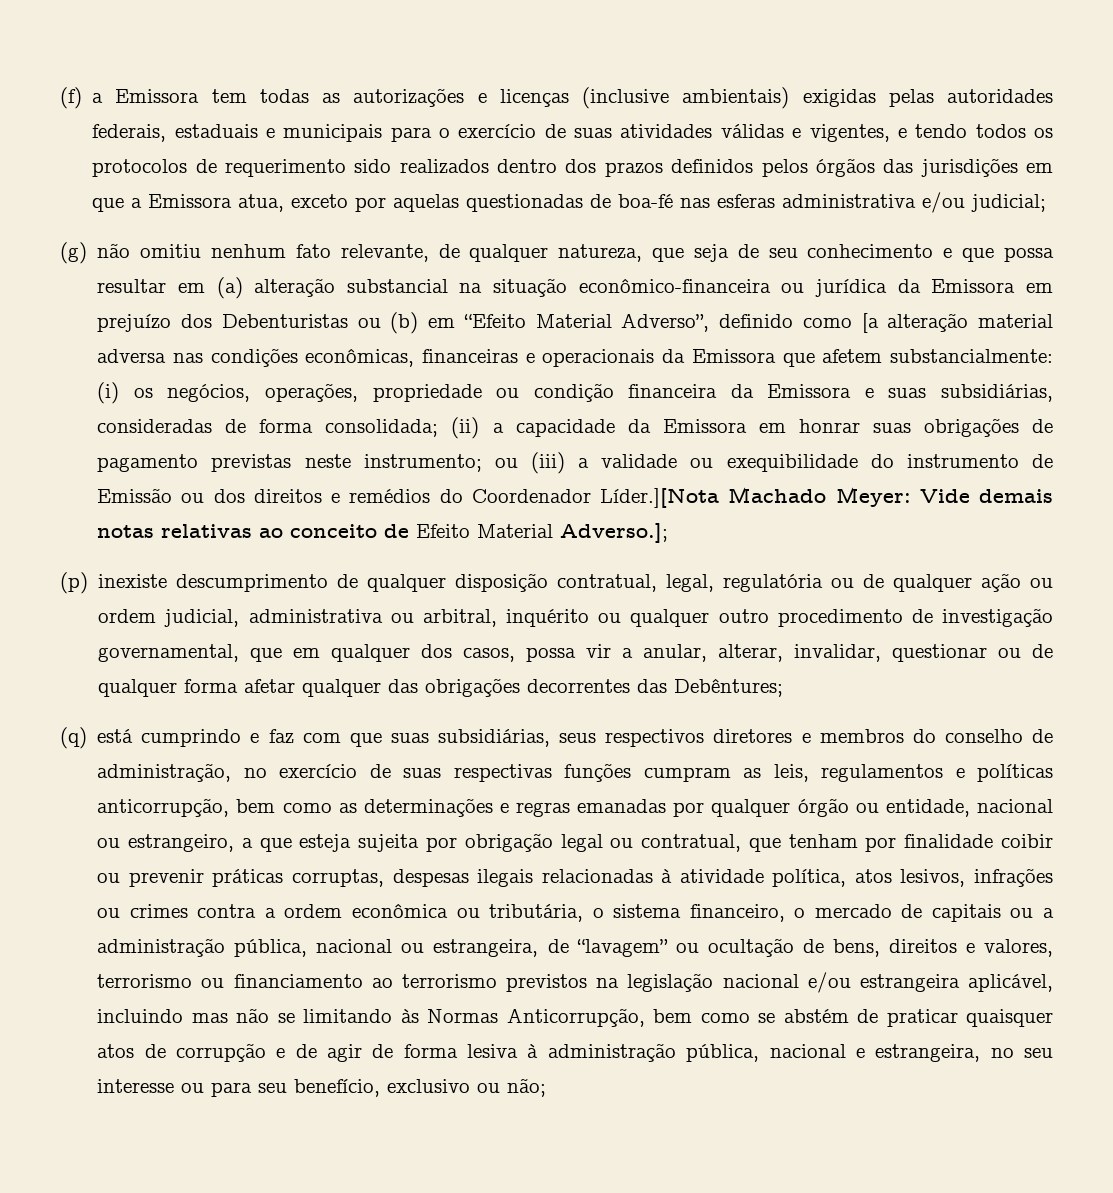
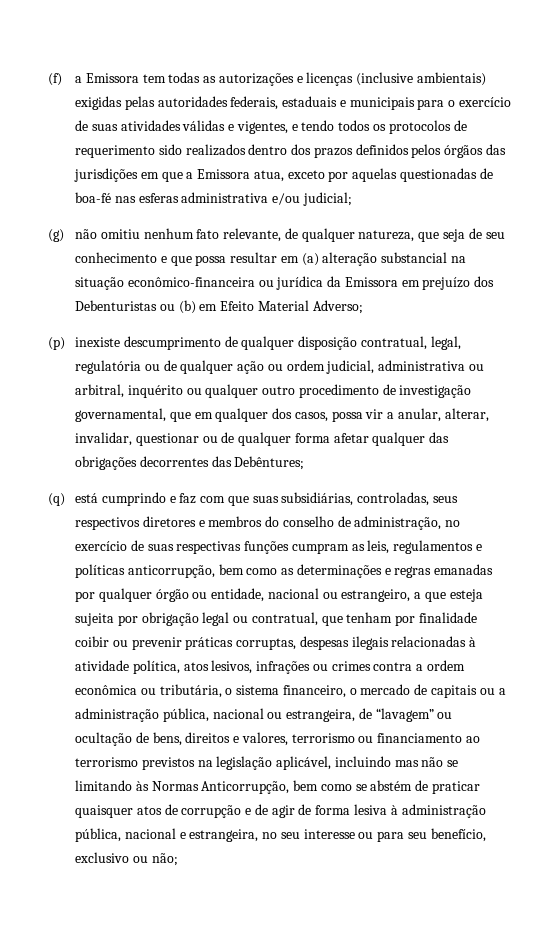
- (g) não omitiu nenhum fato relevante, de qualquer natureza, que seja de seu conhecimento e que possa resultar em (a) alteração substancial na situação econômico-financeira ou jurídica da Emissora em prejuízo dos Debenturistas ou (b) em “Efeito Material Adverso”, definido como [a alteração material adversa nas condições econômicas, financeiras e operacionais da Emissora que afetem substancialmente: (i) os negócios, operações, propriedade ou condição financeira da Emissora e suas subsidiárias, consideradas de forma consolidada; (ii) a capacidade da Emissora em honrar suas obrigações de pagamento previstas neste instrumento; ou (iii) a validade ou exequibilidade do instrumento de Emissão ou dos direitos e remédios do Coordenador Líder.][Nota Machado Meyer: Vide demais notas relativas ao conceito de Efeito Material Adverso.];
+ (g) não omitiu nenhum fato relevante, de qualquer natureza, que seja de seu conhecimento e que possa resultar em (a) alteração substancial na situação econômico-financeira ou jurídica da Emissora em prejuízo dos Debenturistas ou (b) em Efeito Material Adverso;
- (q) está cumprindo e faz com que suas subsidiárias, seus respectivos diretores e membros do conselho de administração, no exercício de suas respectivas funções cumpram as leis, regulamentos e políticas anticorrupção, bem como as determinações e regras emanadas por qualquer órgão ou entidade, nacional ou estrangeiro, a que esteja sujeita por obrigação legal ou contratual, que tenham por finalidade coibir ou prevenir práticas corruptas, despesas ilegais relacionadas à atividade política, atos lesivos, infrações ou crimes contra a ordem econômica ou tributária, o sistema financeiro, o mercado de capitais ou a administração pública, nacional ou estrangeira, de “lavagem” ou ocultação de bens, direitos e valores, terrorismo ou financiamento ao terrorismo previstos na legislação nacional e/ou estrangeira aplicável, incluindo mas não se limitando às Normas Anticorrupção, bem como se abstém de praticar quaisquer atos de corrupção e de agir de forma lesiva à administração pública, nacional e estrangeira, no seu interesse ou para seu benefício, exclusivo ou não;
+ (q) está cumprindo e faz com que suas subsidiárias, controladas, seus respectivos diretores e membros do conselho de administração, no exercício de suas respectivas funções cumpram as leis, regulamentos e políticas anticorrupção, bem como as determinações e regras emanadas por qualquer órgão ou entidade, nacional ou estrangeiro, a que esteja sujeita por obrigação legal ou contratual, que tenham por finalidade coibir ou prevenir práticas corruptas, despesas ilegais relacionadas à atividade política, atos lesivos, infrações ou crimes contra a ordem econômica ou tributária, o sistema financeiro, o mercado de capitais ou a administração pública, nacional ou estrangeira, de “lavagem” ou ocultação de bens, direitos e valores, terrorismo ou financiamento ao terrorismo previstos na legislação aplicável, incluindo mas não se limitando às Normas Anticorrupção, bem como se abstém de praticar quaisquer atos de corrupção e de agir de forma lesiva à administração pública, nacional e estrangeira, no seu interesse ou para seu benefício, exclusivo ou não;

